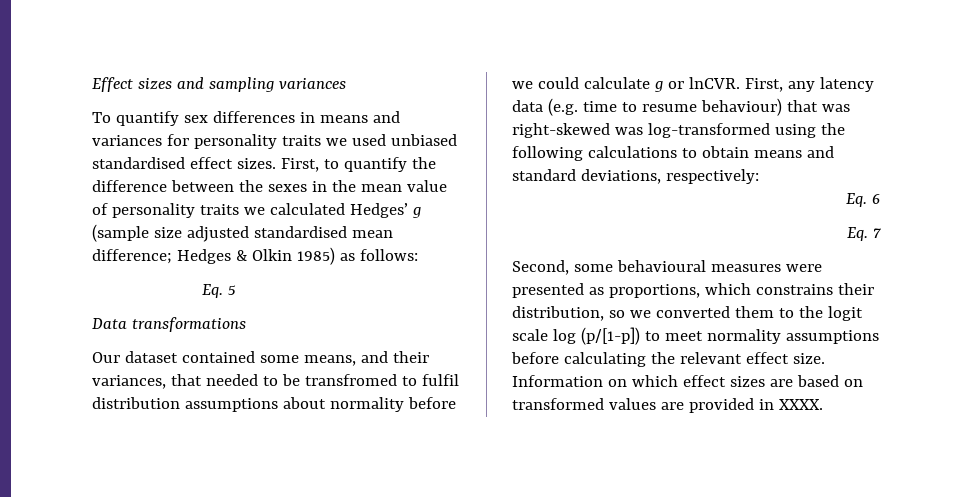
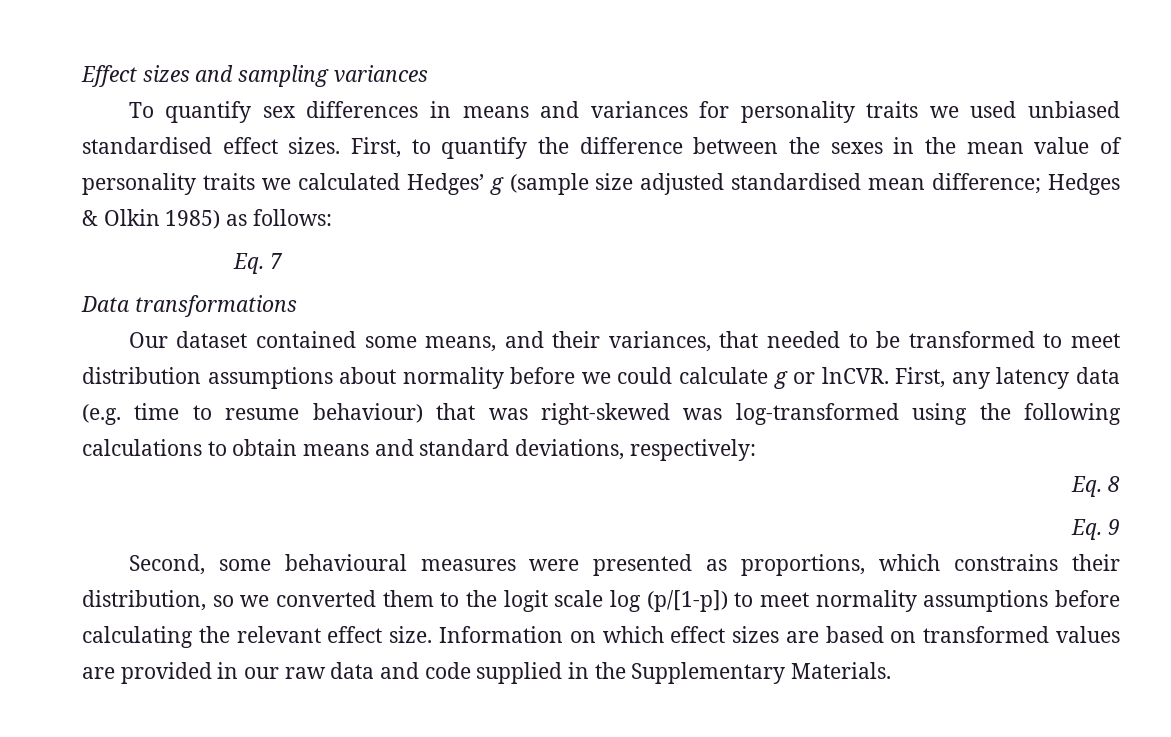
- Eq. 5
+ Eq. 7
- Our dataset contained some means, and their variances, that needed to be transfromed to fulfil distribution assumptions about normality before we could calculate g or lnCVR.
+ Our dataset contained some means, and their variances, that needed to be transformed to meet distribution assumptions about normality before we could calculate g or lnCVR.
- Eq. 6
- Eq. 7
+ Eq. 8
+ Eq. 9
- Information on which effect sizes are based on transformed values are provided in XXXX.
+ Information on which effect sizes are based on transformed values are provided in our raw data and code supplied in the Supplementary Materials.

